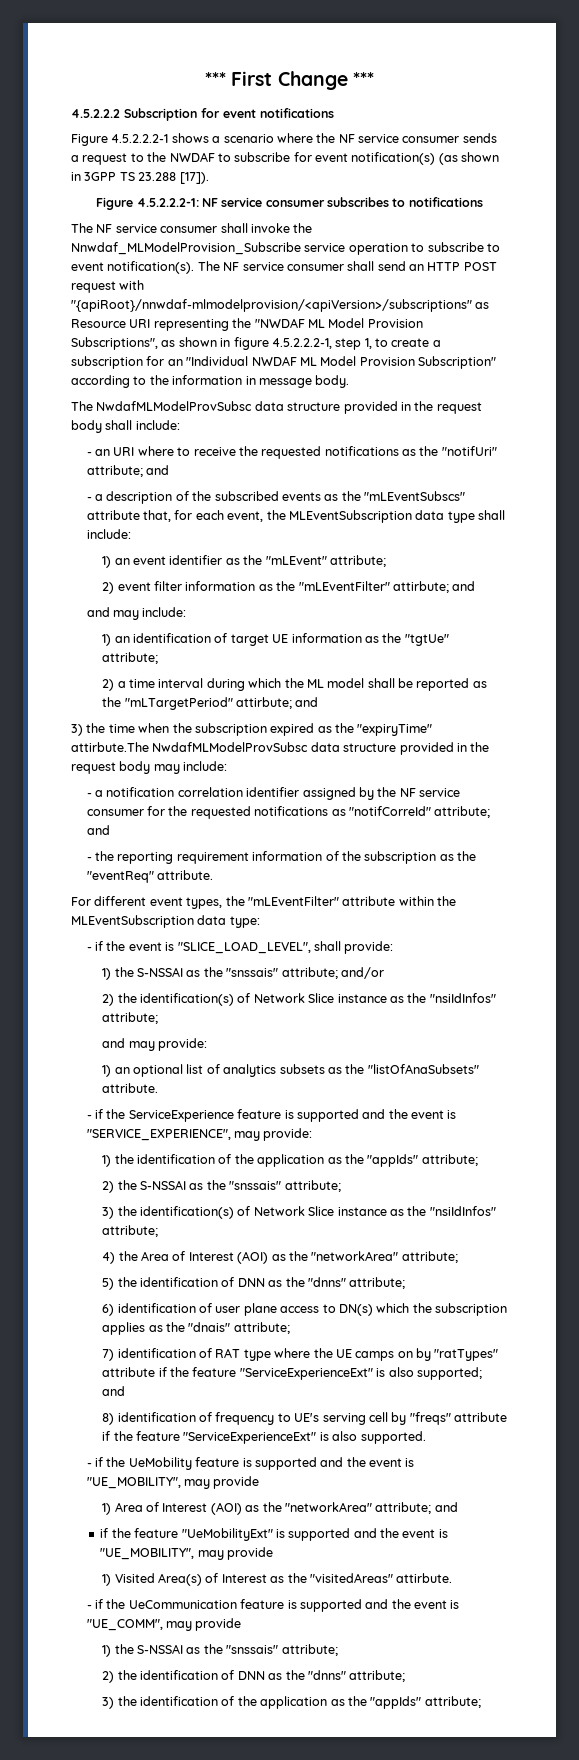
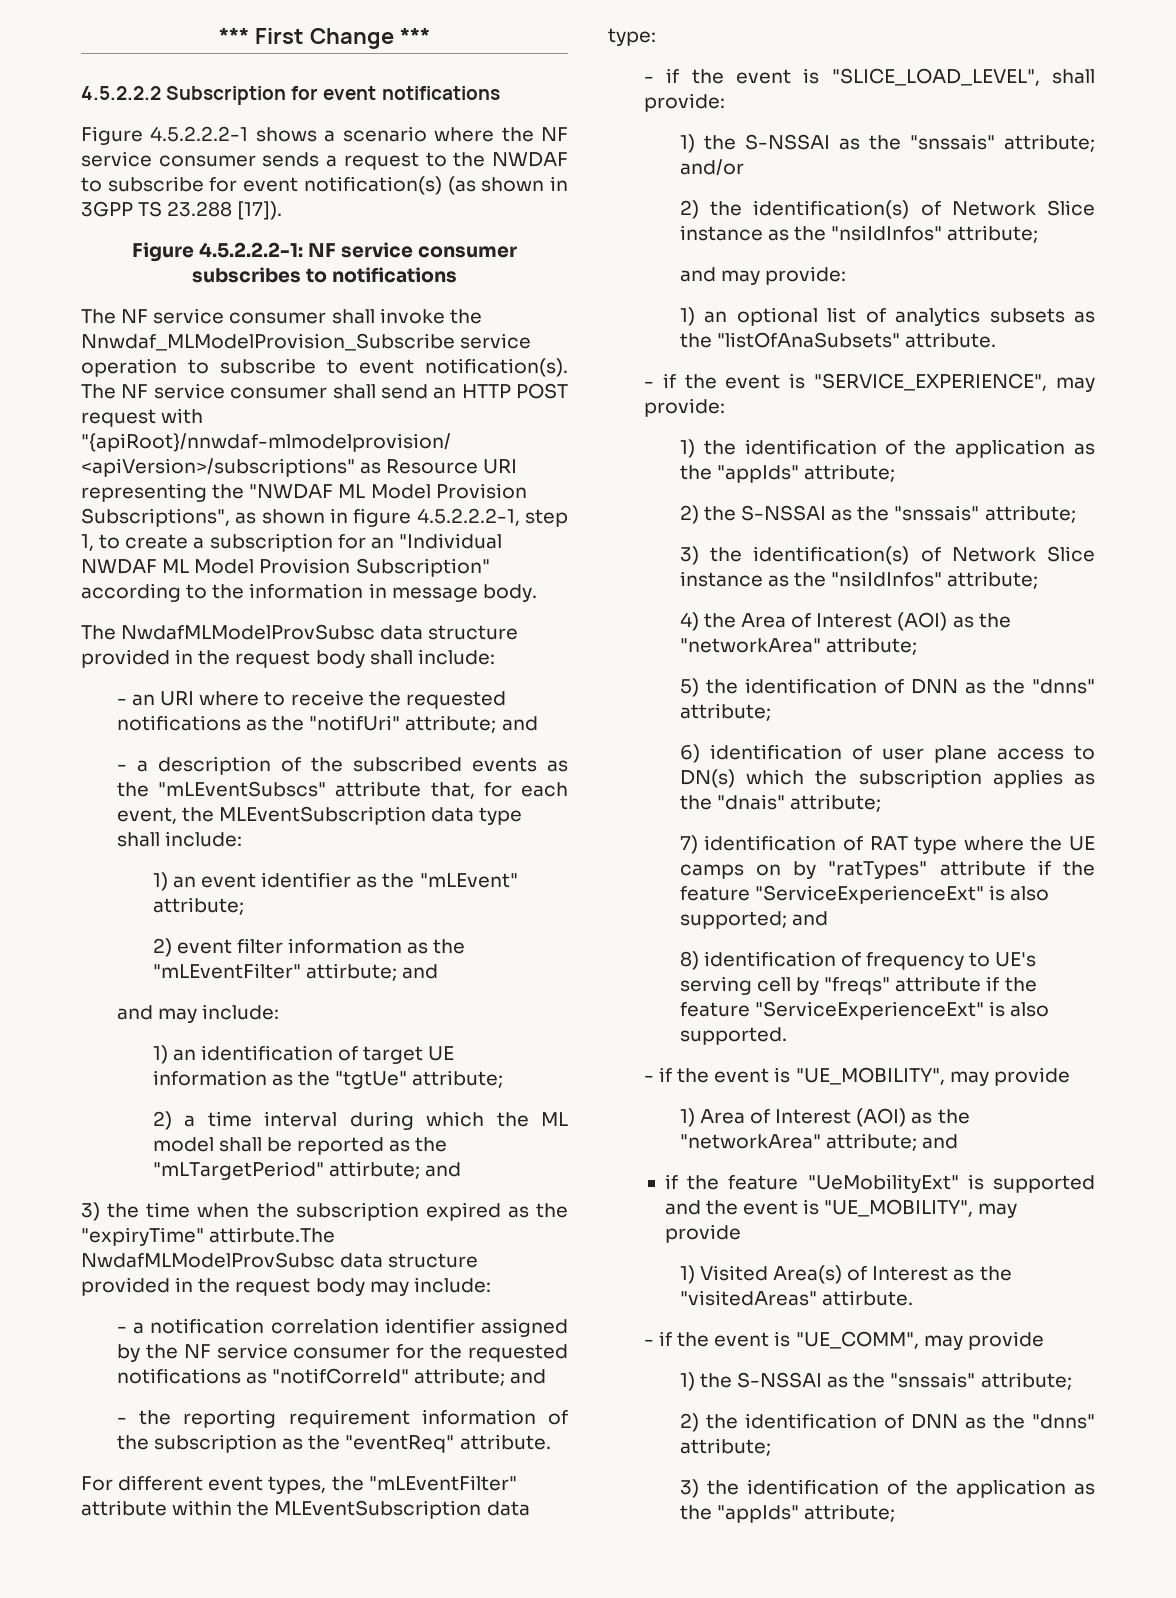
- - if the ServiceExperience feature is supported and the event is "SERVICE_EXPERIENCE", may provide:
+ - if the event is "SERVICE_EXPERIENCE", may provide:
- - if the UeMobility feature is supported and the event is "UE_MOBILITY", may provide
+ - if the event is "UE_MOBILITY", may provide
- - if the UeCommunication feature is supported and the event is "UE_COMM", may provide
+ - if the event is "UE_COMM", may provide

